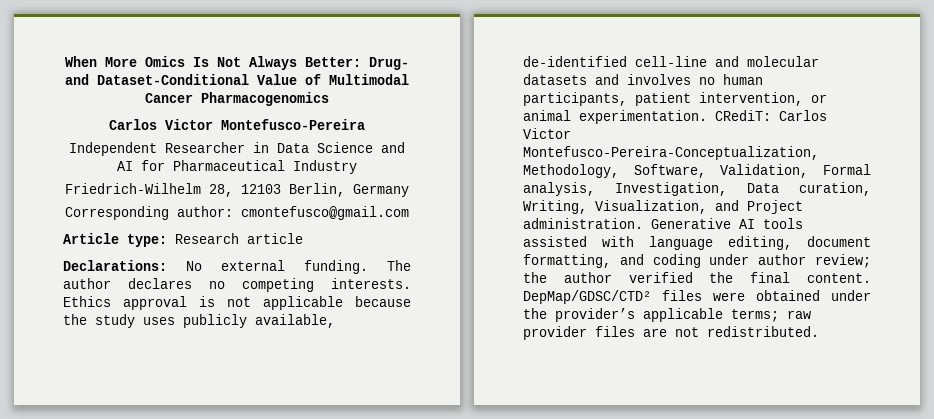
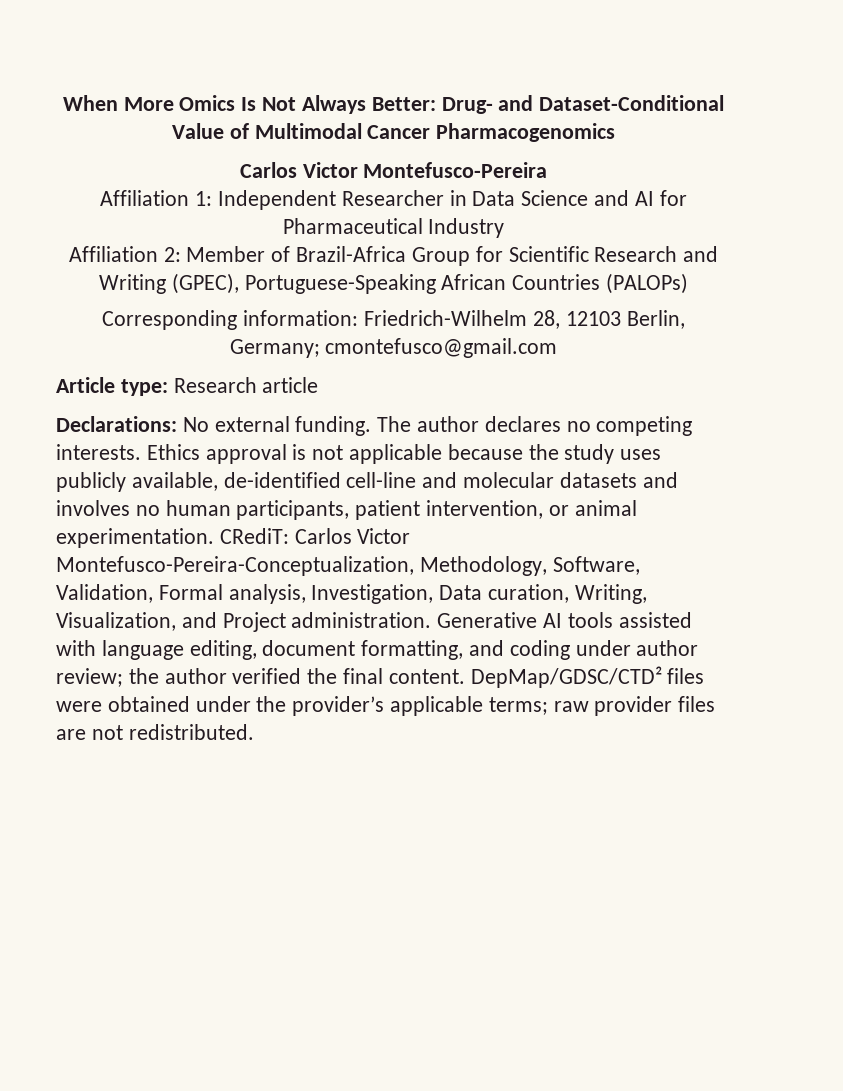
- Independent Researcher in Data Science and AI for Pharmaceutical Industry
+ Affiliation 1: Independent Researcher in Data Science and AI for Pharmaceutical Industry
- Friedrich-Wilhelm 28, 12103 Berlin, Germany
- Corresponding author: cmontefusco@gmail.com
+ Affiliation 2: Member of Brazil-Africa Group for Scientific Research and Writing (GPEC), Portuguese-Speaking African Countries (PALOPs)
+ Corresponding information: Friedrich-Wilhelm 28, 12103 Berlin, Germany; cmontefusco@gmail.com

